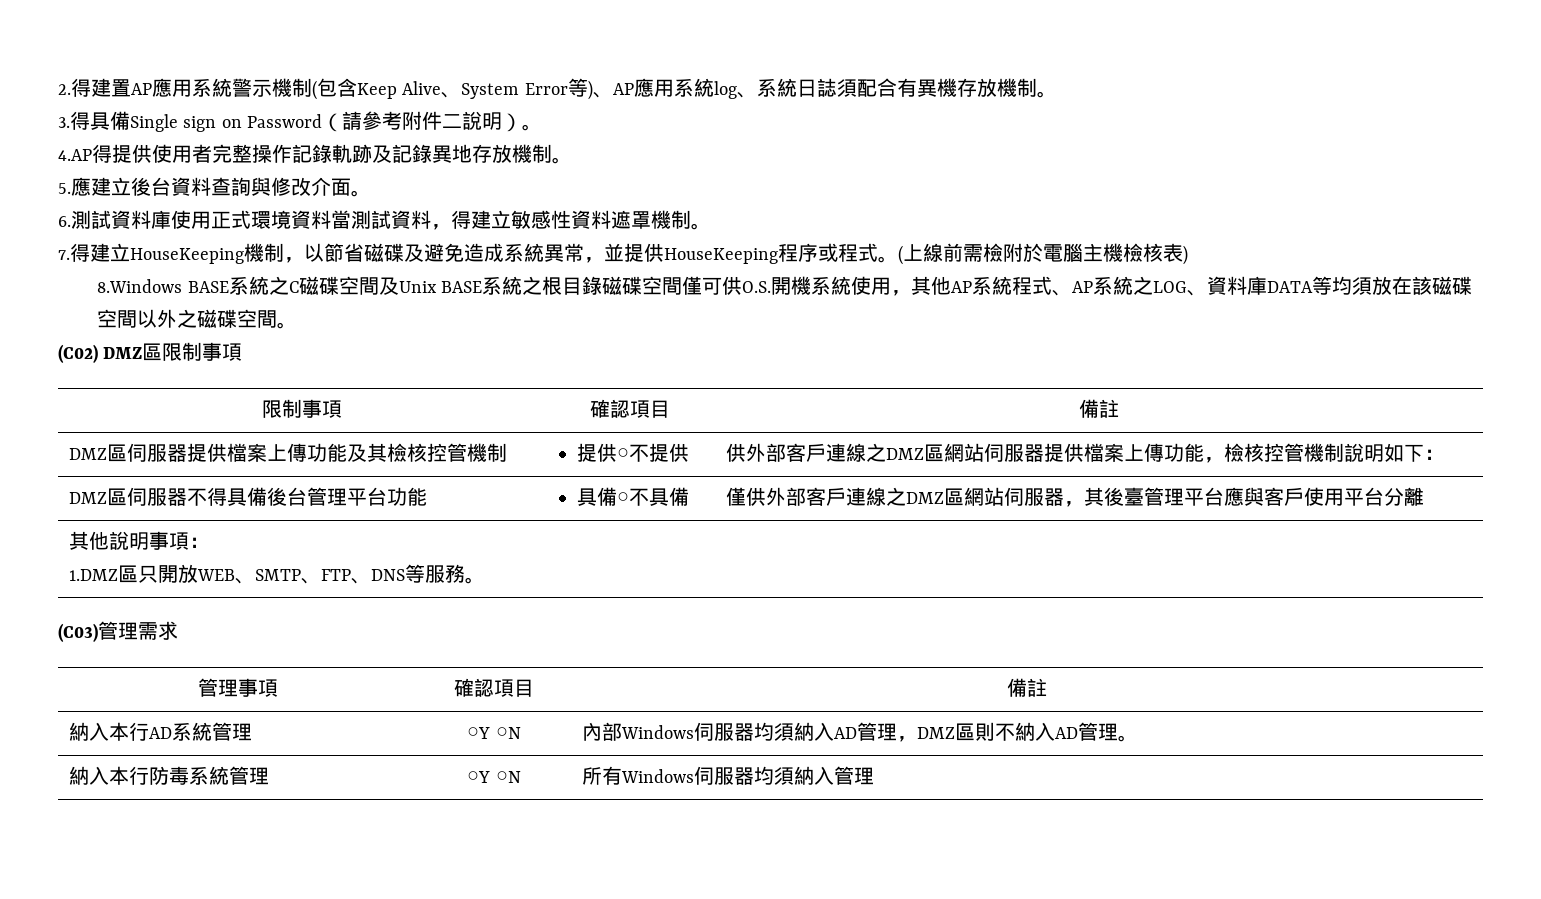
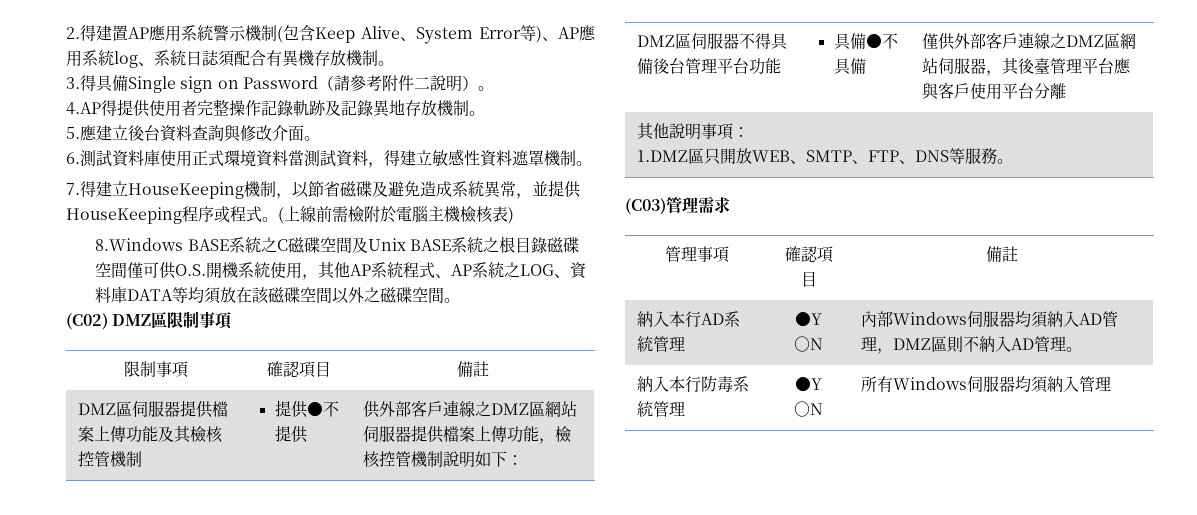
- DMZ區伺服器提供檔案上傳功能及其檢核控管機制 | 提供○不提供 | 供外部客戶連線之DMZ區網站伺服器提供檔案上傳功能，檢核控管機制說明如下：
+ DMZ區伺服器提供檔案上傳功能及其檢核控管機制 | 提供●不提供 | 供外部客戶連線之DMZ區網站伺服器提供檔案上傳功能，檢核控管機制說明如下：
- DMZ區伺服器不得具備後台管理平台功能 | 具備○不具備 | 僅供外部客戶連線之DMZ區網站伺服器，其後臺管理平台應與客戶使用平台分離
+ DMZ區伺服器不得具備後台管理平台功能 | 具備●不具備 | 僅供外部客戶連線之DMZ區網站伺服器，其後臺管理平台應與客戶使用平台分離
- 納入本行AD系統管理 | ○Y ○N | 內部Windows伺服器均須納入AD管理，DMZ區則不納入AD管理。
+ 納入本行AD系統管理 | ●Y ○N | 內部Windows伺服器均須納入AD管理，DMZ區則不納入AD管理。
- 納入本行防毒系統管理 | ○Y ○N | 所有Windows伺服器均須納入管理
+ 納入本行防毒系統管理 | ●Y ○N | 所有Windows伺服器均須納入管理

